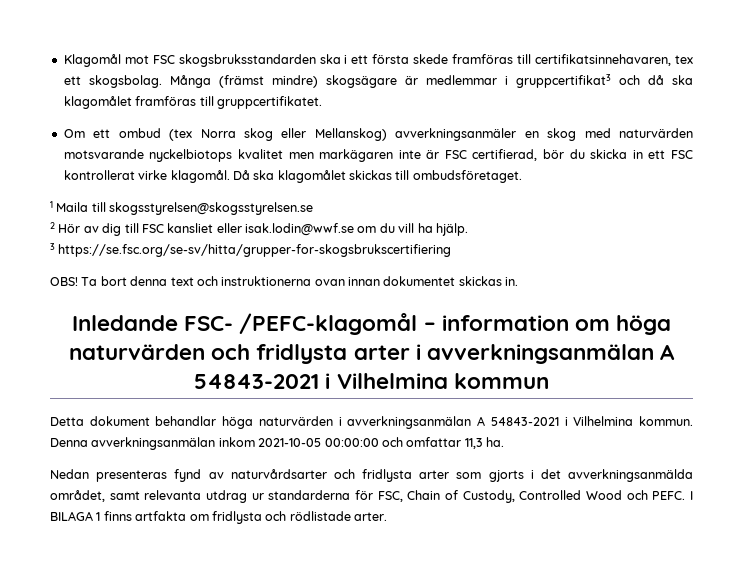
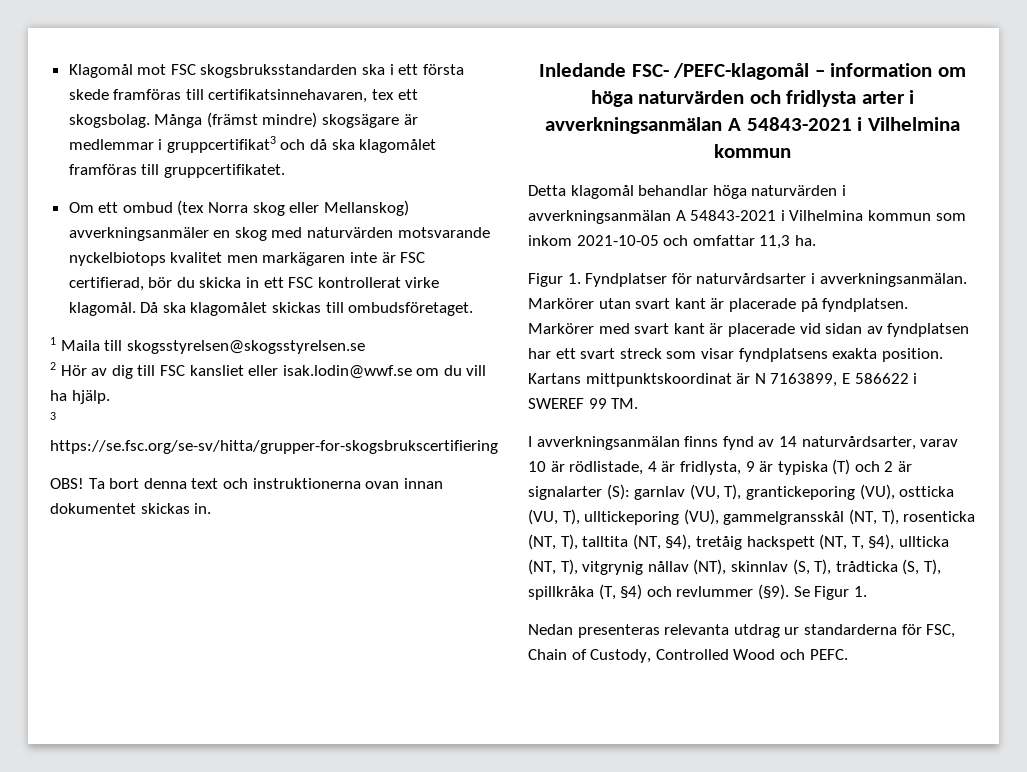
- Detta dokument behandlar höga naturvärden i avverkningsanmälan A 54843-2021 i Vilhelmina kommun. Denna avverkningsanmälan inkom 2021-10-05 00:00:00 och omfattar 11,3 ha.
+ Detta klagomål behandlar höga naturvärden i avverkningsanmälan A 54843-2021 i Vilhelmina kommun som inkom 2021-10-05 och omfattar 11,3 ha.
- Nedan presenteras fynd av naturvårdsarter och fridlysta arter som gjorts i det avverkningsanmälda området, samt relevanta utdrag ur standarderna för FSC, Chain of Custody, Controlled Wood och PEFC. I BILAGA 1 finns artfakta om fridlysta och rödlistade arter.
+ Figur 1. Fyndplatser för naturvårdsarter i avverkningsanmälan. Markörer utan svart kant är placerade på fyndplatsen. Markörer med svart kant är placerade vid sidan av fyndplatsen har ett svart streck som visar fyndplatsens exakta position. Kartans mittpunktskoordinat är N 7163899, E 586622 i SWEREF 99 TM.
+ I avverkningsanmälan finns fynd av 14 naturvårdsarter, varav 10 är rödlistade, 4 är fridlysta, 9 är typiska (T) och 2 är signalarter (S): garnlav (VU, T), grantickeporing (VU), ostticka (VU, T), ulltickeporing (VU), gammelgransskål (NT, T), rosenticka (NT, T), talltita (NT, §4), tretåig hackspett (NT, T, §4), ullticka (NT, T), vitgrynig nållav (NT), skinnlav (S, T), trådticka (S, T), spillkråka (T, §4) och revlummer (§9). Se Figur 1.
+ Nedan presenteras relevanta utdrag ur standarderna för FSC, Chain of Custody, Controlled Wood och PEFC.

